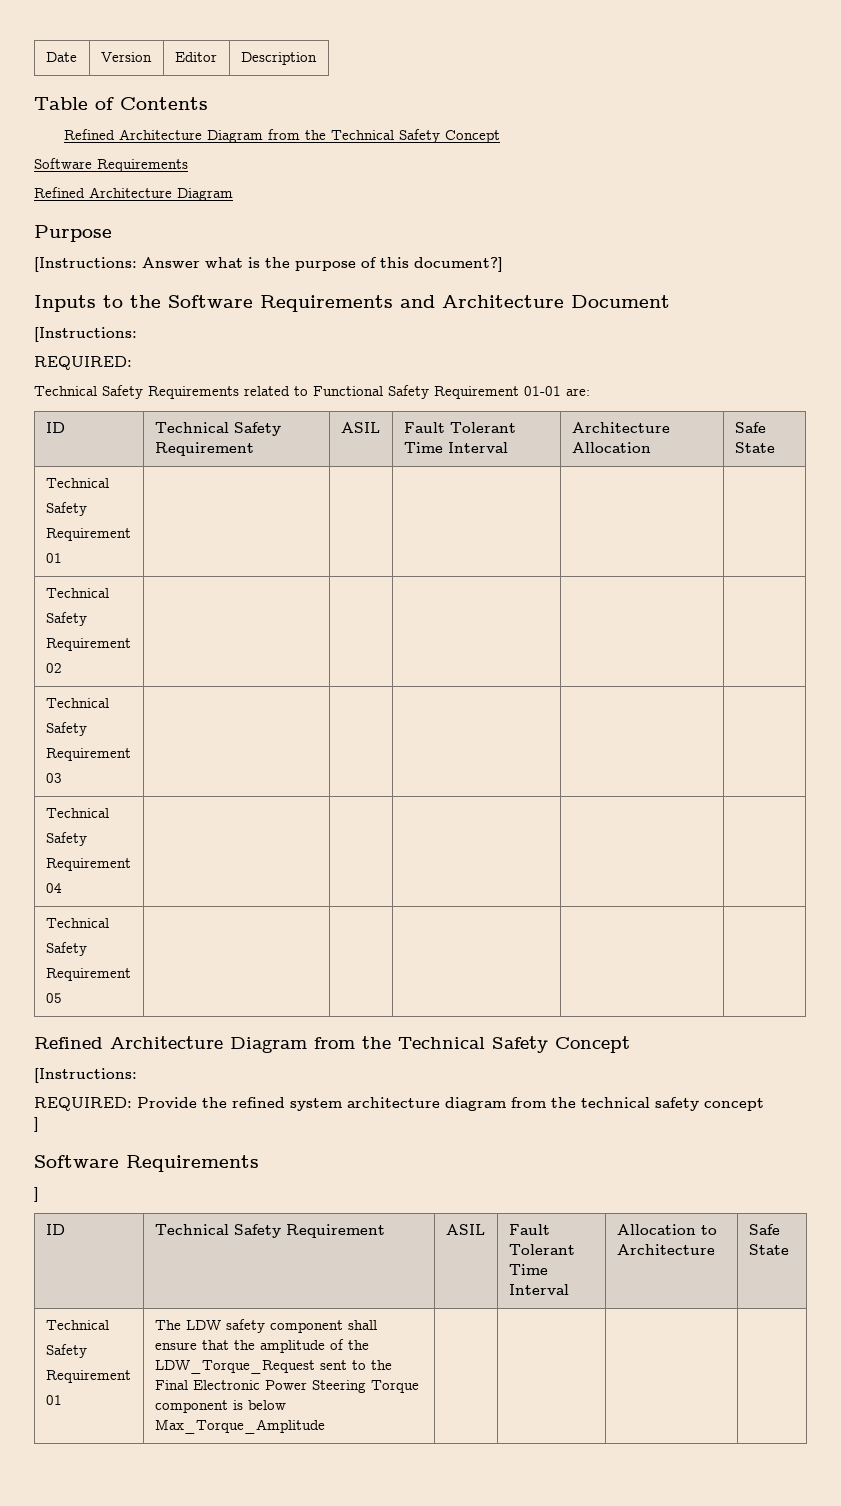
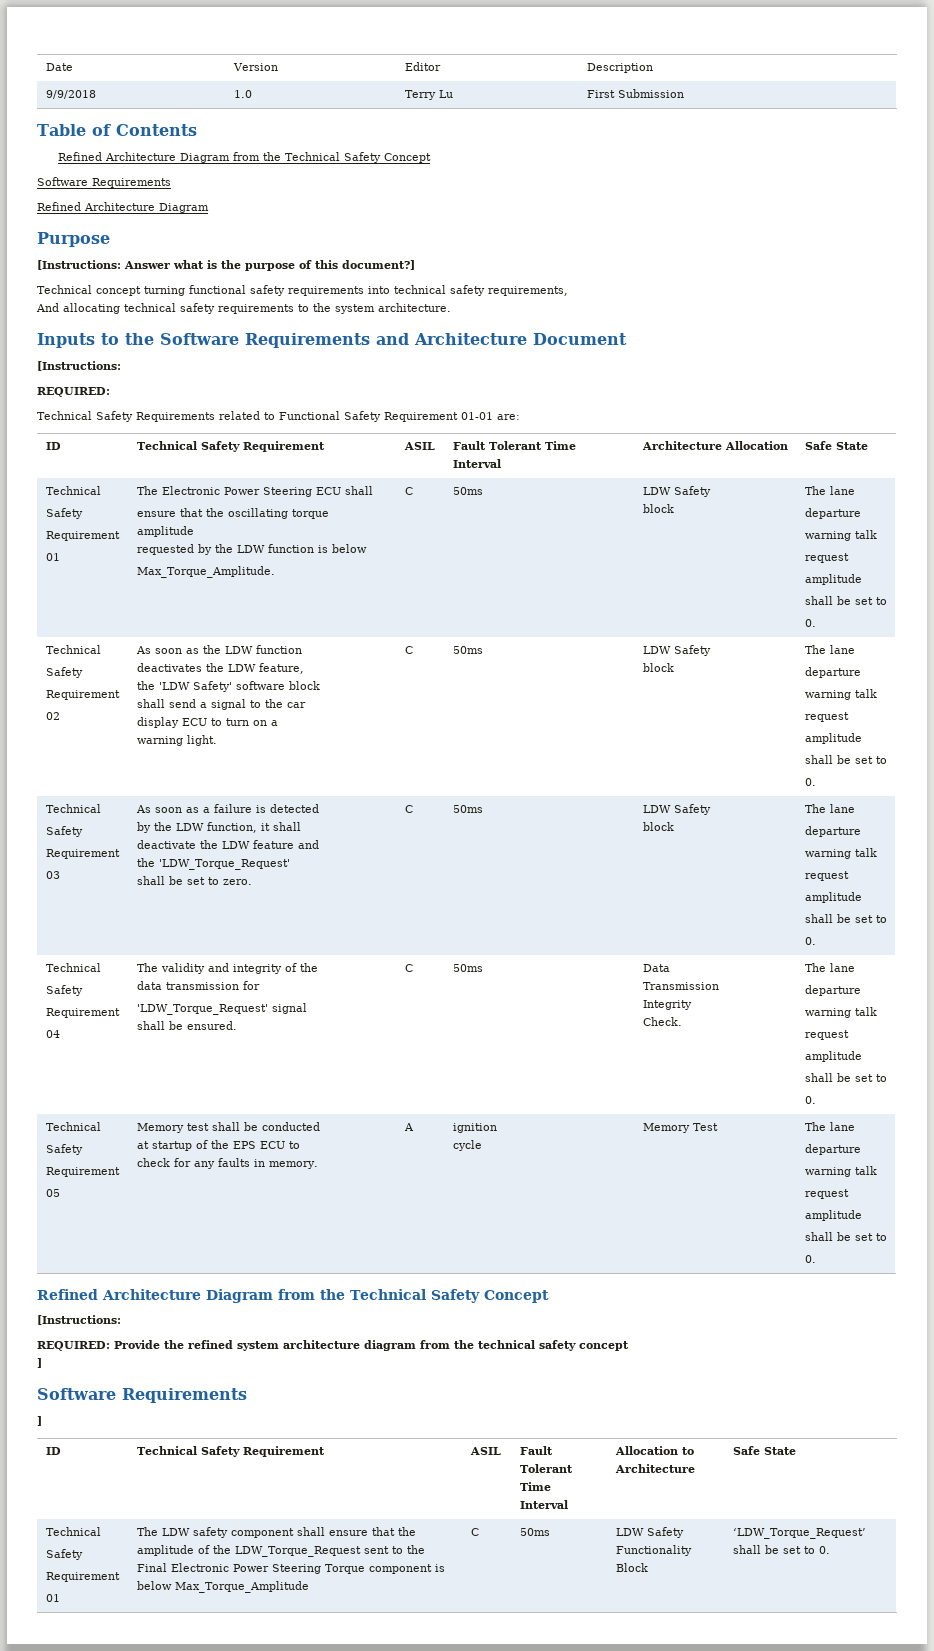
+ 9/9/2018 | 1.0 | Terry Lu | First Submission
+ Technical concept turning functional safety requirements into technical safety requirements,
+ And allocating technical safety requirements to the system architecture.
- 01 | | | | |
+ 01 | The Electronic Power Steering ECU shall
+ ensure that the oscillating torque amplitude
+ requested by the LDW function is below
+ Max_Torque_Amplitude. | C | 50ms | LDW Safety
+ block | The lane
+ departure
+ warning talk
+ request
+ amplitude
+ shall be set to
+ 0.
  Technical
  Safety
  Requirement
- 02 | | | | |
+ 02 | As soon as the LDW function
+ deactivates the LDW feature,
+ the 'LDW Safety' software block
+ shall send a signal to the car
+ display ECU to turn on a
+ warning light. | C | 50ms | LDW Safety
+ block | The lane
+ departure
+ warning talk
+ request
+ amplitude
+ shall be set to
+ 0.
  Technical
  Safety
  Requirement
- 03 | | | | |
+ 03 | As soon as a failure is detected
+ by the LDW function, it shall
+ deactivate the LDW feature and
+ the 'LDW_Torque_Request'
+ shall be set to zero. | C | 50ms | LDW Safety
+ block | The lane
+ departure
+ warning talk
+ request
+ amplitude
+ shall be set to
+ 0.
  Technical
  Safety
  Requirement
- 04 | | | | |
+ 04 | The validity and integrity of the
+ data transmission for
+ 'LDW_Torque_Request' signal
+ shall be ensured. | C | 50ms | Data
+ Transmission
+ Integrity
+ Check. | The lane
+ departure
+ warning talk
+ request
+ amplitude
+ shall be set to
+ 0.
  Technical
  Safety
  Requirement
- 05 | | | | |
+ 05 | Memory test shall be conducted
+ at startup of the EPS ECU to
+ check for any faults in memory. | A | ignition
+ cycle | Memory Test | The lane
+ departure
+ warning talk
+ request
+ amplitude
+ shall be set to
+ 0.
  ID | Technical Safety Requirement | ASIL | Fault Tolerant Time Interval | Allocation to Architecture | Safe State
  Technical
  Safety
  Requirement
- 01 | The LDW safety component shall ensure that the amplitude of the LDW_Torque_Request sent to the Final Electronic Power Steering Torque component is below Max_Torque_Amplitude | | | |
+ 01 | The LDW safety component shall ensure that the amplitude of the LDW_Torque_Request sent to the Final Electronic Power Steering Torque component is below Max_Torque_Amplitude | C | 50ms | LDW Safety Functionality Block | ‘LDW_Torque_Request’ shall be set to 0.

